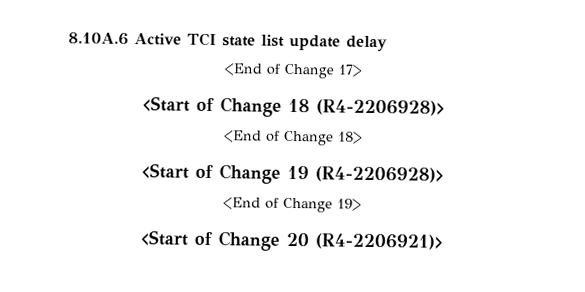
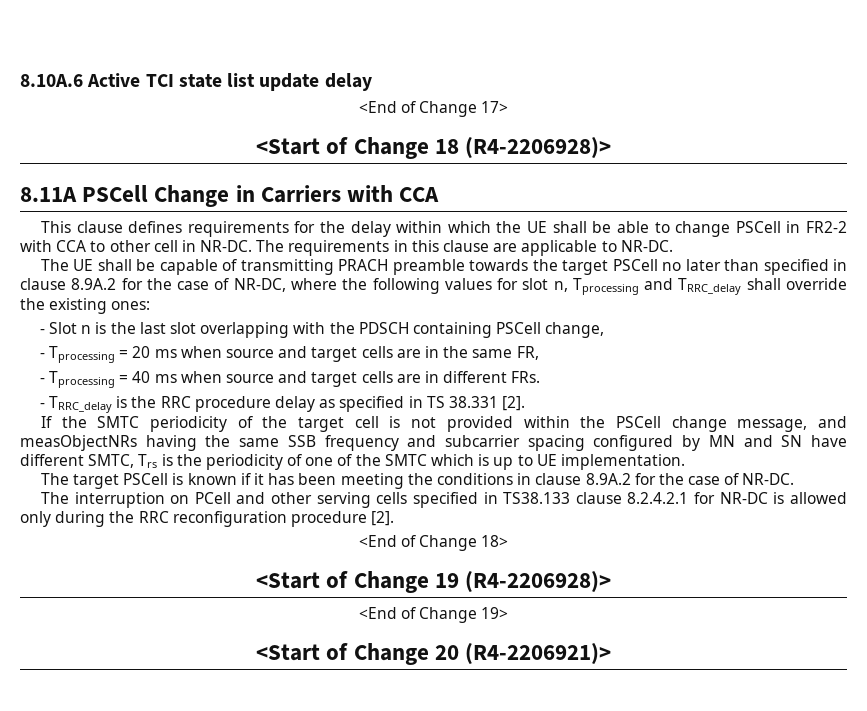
+ 8.11A PSCell Change in Carriers with CCA
+ This clause defines requirements for the delay within which the UE shall be able to change PSCell in FR2-2 with CCA to other cell in NR-DC. The requirements in this clause are applicable to NR-DC.
+ The UE shall be capable of transmitting PRACH preamble towards the target PSCell no later than specified in clause 8.9A.2 for the case of NR-DC, where the following values for slot n, Tprocessing and TRRC_delay shall override the existing ones:
+ - Slot n is the last slot overlapping with the PDSCH containing PSCell change,
+ - Tprocessing = 20 ms when source and target cells are in the same FR,
+ - Tprocessing = 40 ms when source and target cells are in different FRs.
+ - TRRC_delay is the RRC procedure delay as specified in TS 38.331 [2].
+ If the SMTC periodicity of the target cell is not provided within the PSCell change message, and measObjectNRs having the same SSB frequency and subcarrier spacing configured by MN and SN have different SMTC, Trs is the periodicity of one of the SMTC which is up to UE implementation.
+ The target PSCell is known if it has been meeting the conditions in clause 8.9A.2 for the case of NR-DC.
+ The interruption on PCell and other serving cells specified in TS38.133 clause 8.2.4.2.1 for NR-DC is allowed only during the RRC reconfiguration procedure [2].

